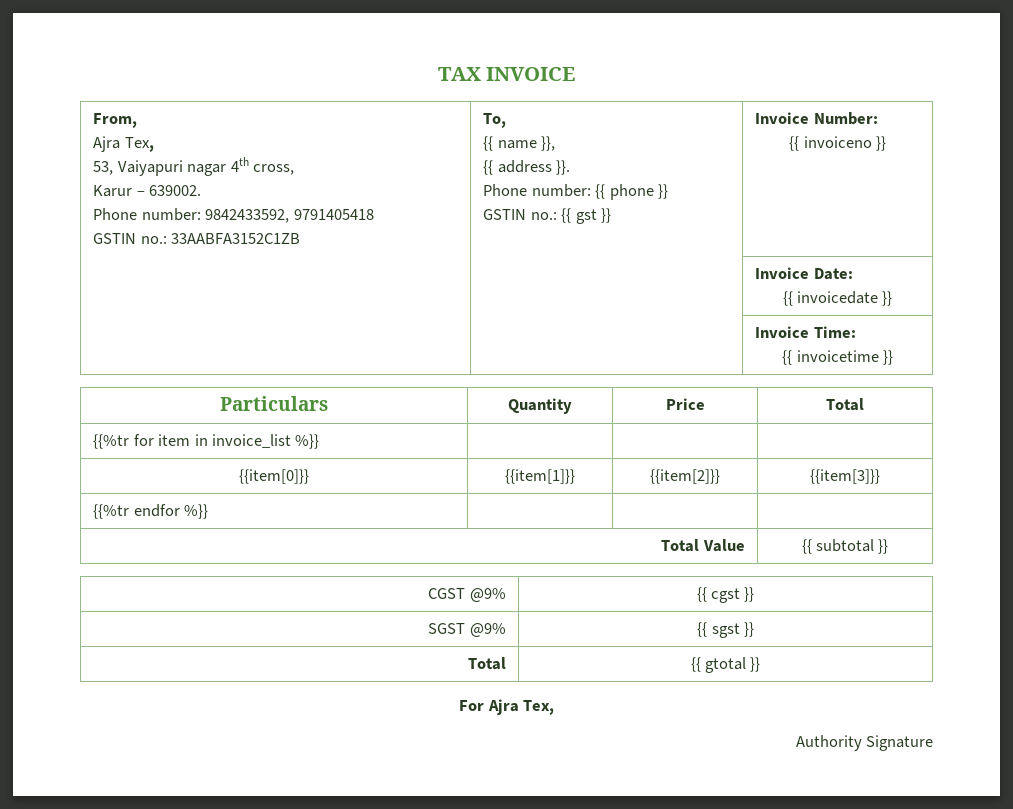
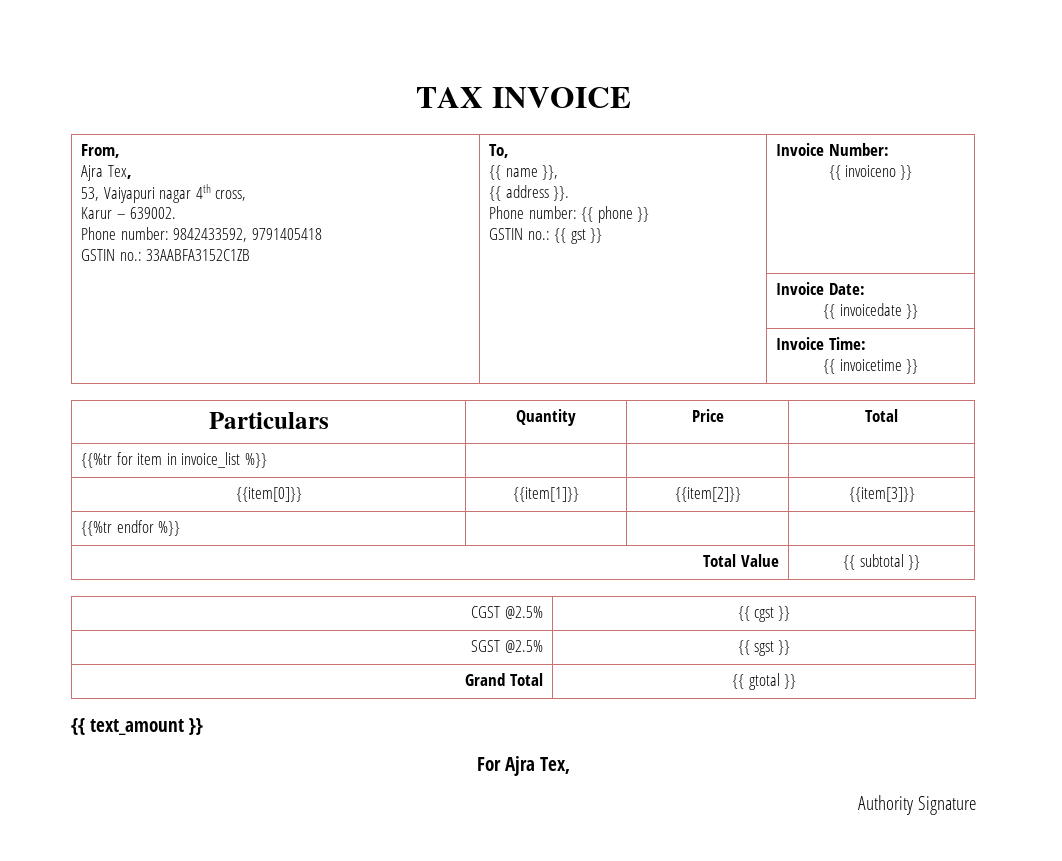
- CGST @9% | {{ cgst }}
+ CGST @2.5% | {{ cgst }}
- SGST @9% | {{ sgst }}
+ SGST @2.5% | {{ sgst }}
- Total | {{ gtotal }}
+ Grand Total | {{ gtotal }}
+ {{ text_amount }}

